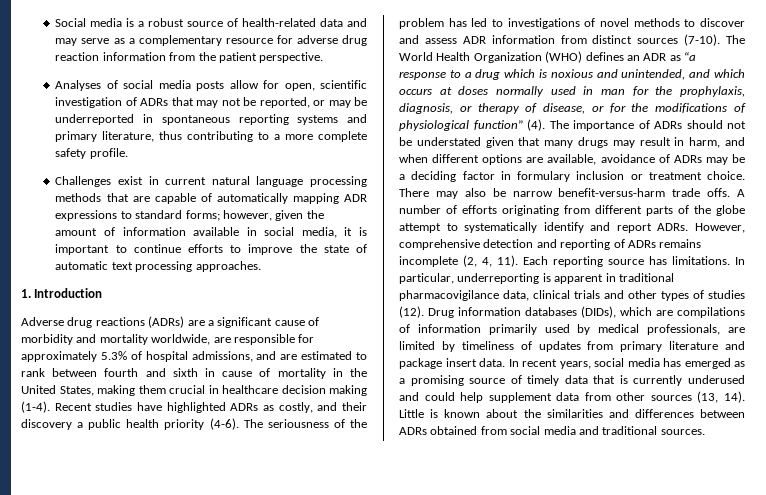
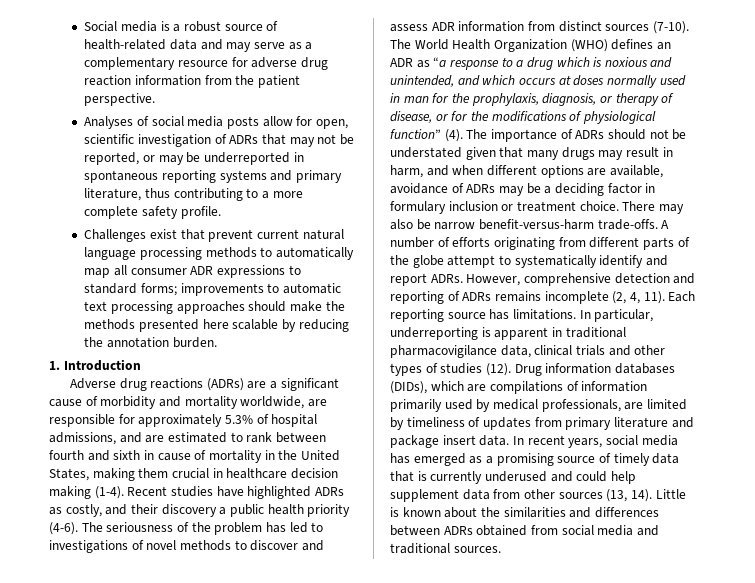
- Challenges exist in current natural language processing methods that are capable of automatically mapping ADR expressions to standard forms; however, given the amount of information available in social media, it is important to continue efforts to improve the state of automatic text processing approaches.
+ Challenges exist that prevent current natural language processing methods to automatically map all consumer ADR expressions to standard forms; improvements to automatic text processing approaches should make the methods presented here scalable by reducing the annotation burden.
- There may also be narrow benefit-versus-harm trade offs.
+ There may also be narrow benefit-versus-harm trade-offs.

